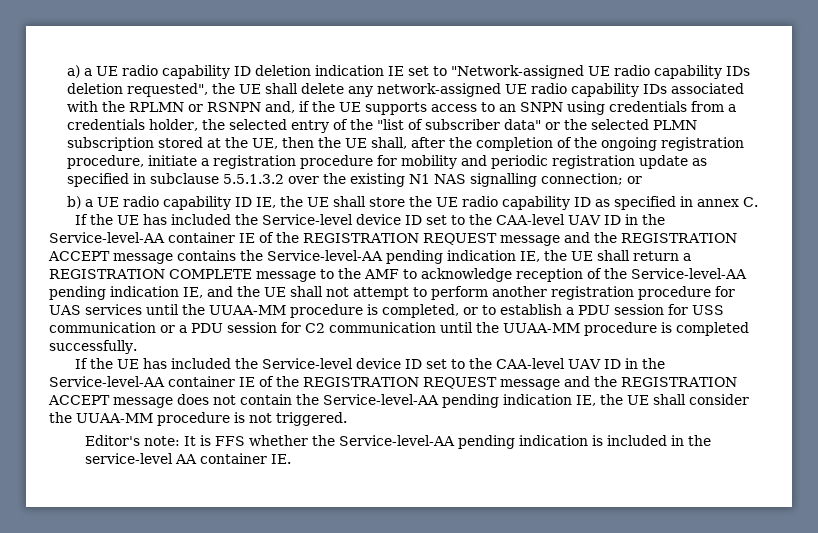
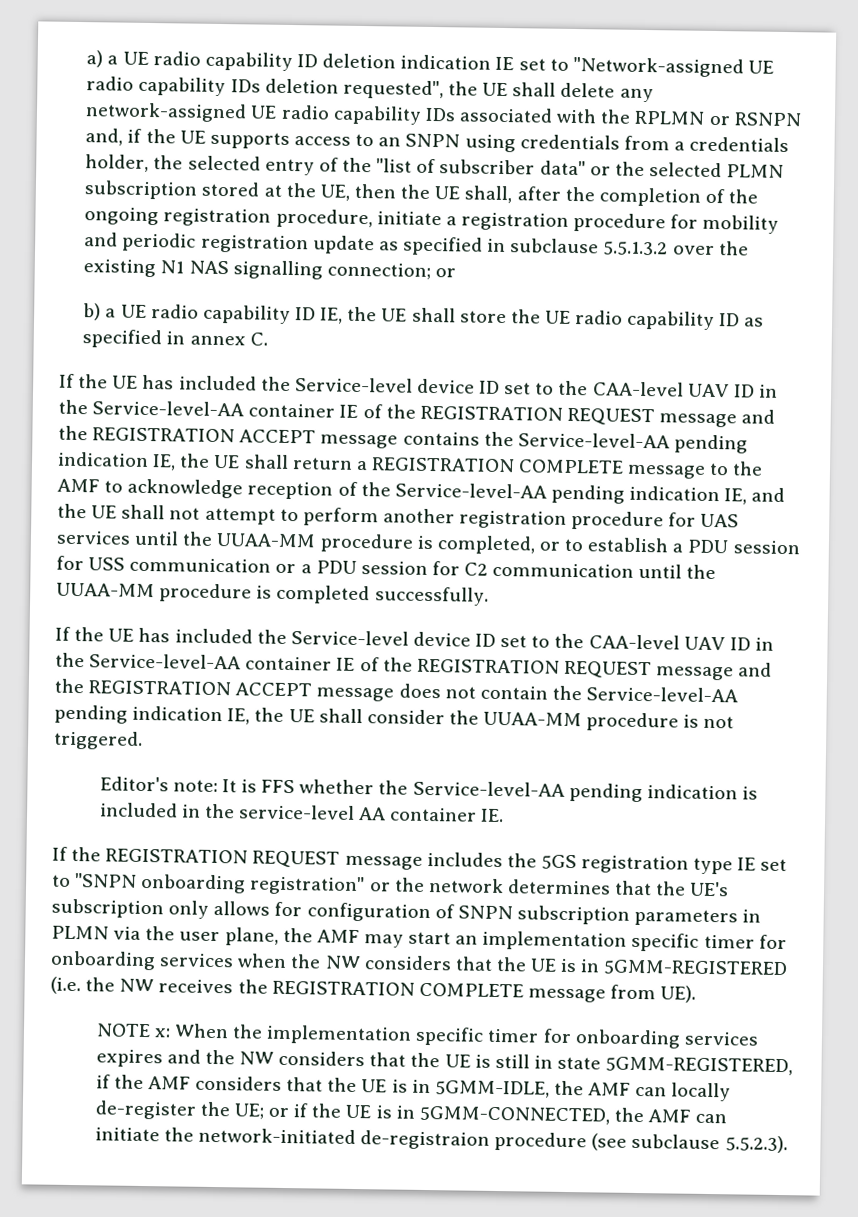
+ If the REGISTRATION REQUEST message includes the 5GS registration type IE set to "SNPN onboarding registration" or the network determines that the UE's subscription only allows for configuration of SNPN subscription parameters in PLMN via the user plane, the AMF may start an implementation specific timer for onboarding services when the NW considers that the UE is in 5GMM-REGISTERED (i.e. the NW receives the REGISTRATION COMPLETE message from UE).
+ NOTE x: When the implementation specific timer for onboarding services expires and the NW considers that the UE is still in state 5GMM-REGISTERED, if the AMF considers that the UE is in 5GMM-IDLE, the AMF can locally de-register the UE; or if the UE is in 5GMM-CONNECTED, the AMF can initiate the network-initiated de-registraion procedure (see subclause 5.5.2.3).

